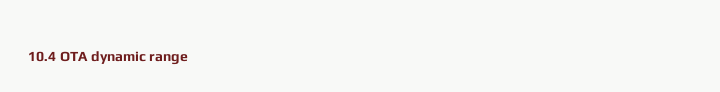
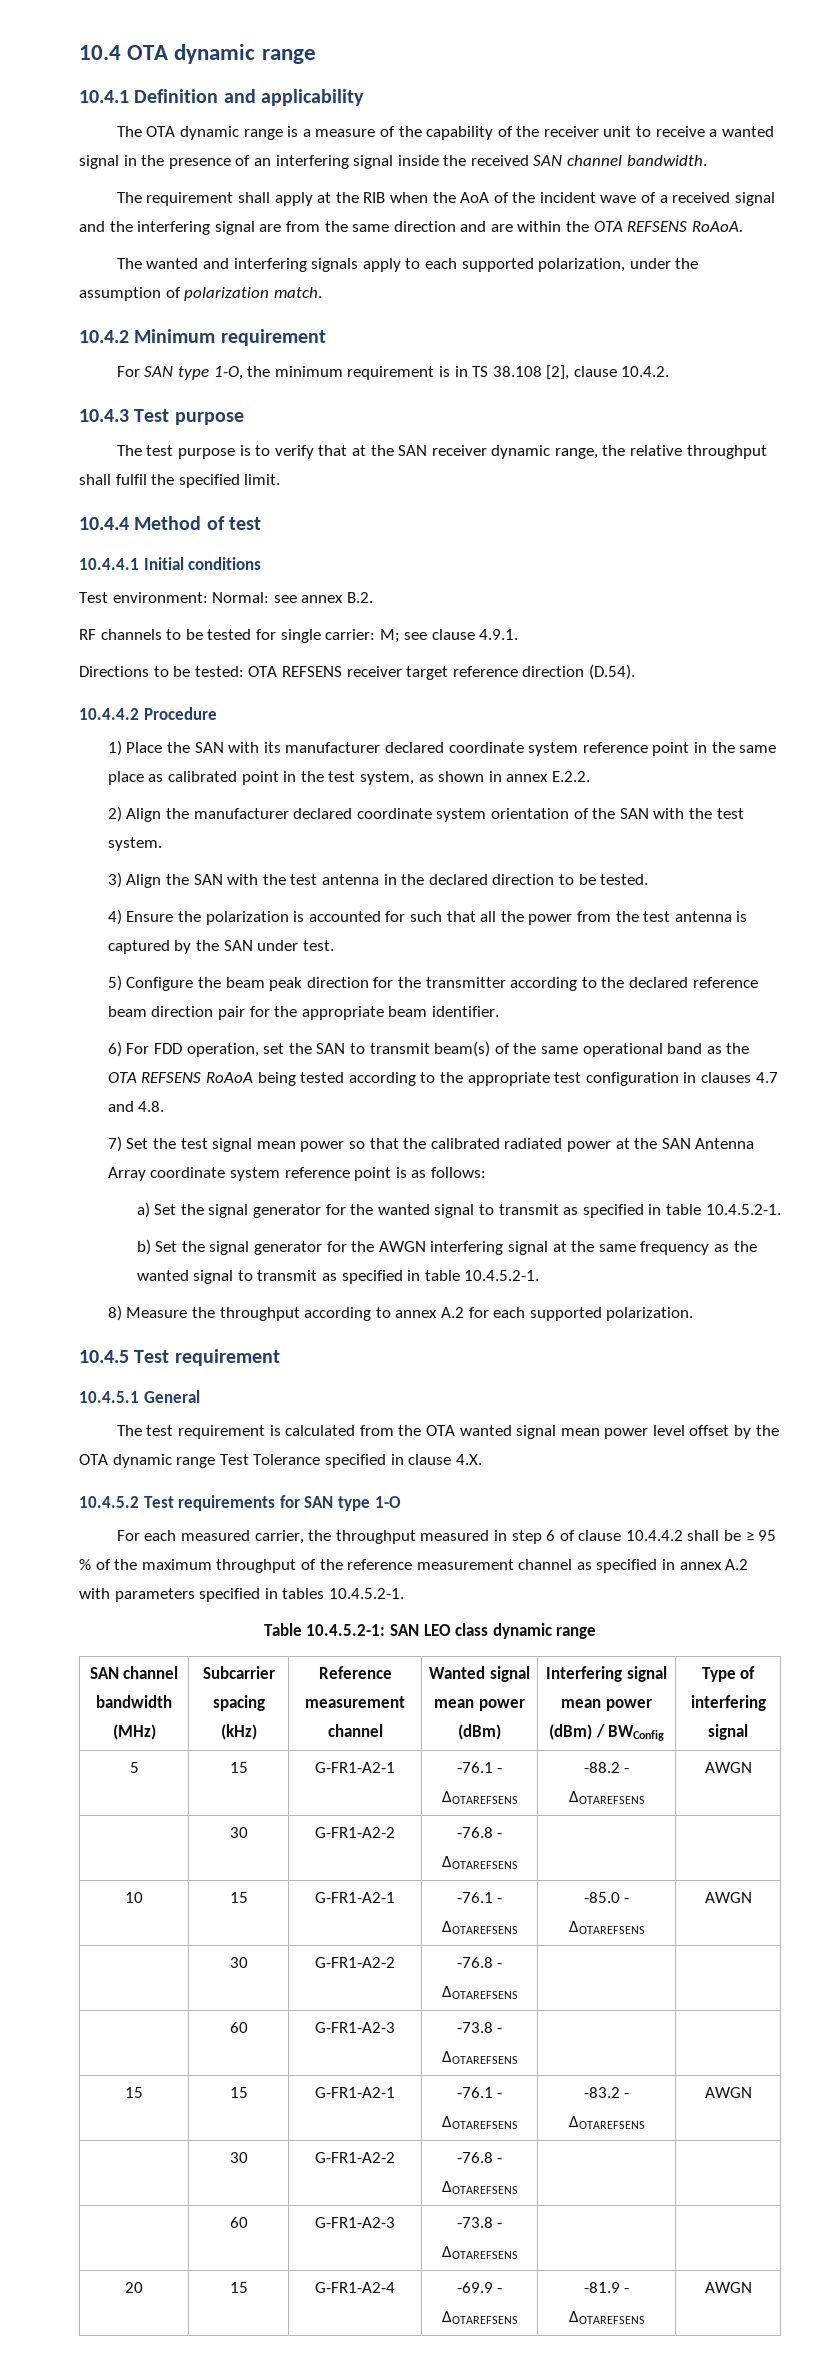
+ 10.4.1 Definition and applicability
+ The OTA dynamic range is a measure of the capability of the receiver unit to receive a wanted signal in the presence of an interfering signal inside the received SAN channel bandwidth.
+ The requirement shall apply at the RIB when the AoA of the incident wave of a received signal and the interfering signal are from the same direction and are within the OTA REFSENS RoAoA.
+ The wanted and interfering signals apply to each supported polarization, under the assumption of polarization match.
+ 10.4.2 Minimum requirement
+ For SAN type 1-O, the minimum requirement is in TS 38.108 [2], clause 10.4.2.
+ 10.4.3 Test purpose
+ The test purpose is to verify that at the SAN receiver dynamic range, the relative throughput shall fulfil the specified limit.
+ 10.4.4 Method of test
+ 10.4.4.1 Initial conditions
+ Test environment: Normal: see annex B.2.
+ RF channels to be tested for single carrier: M; see clause 4.9.1.
+ Directions to be tested: OTA REFSENS receiver target reference direction (D.54).
+ 10.4.4.2 Procedure
+ 1) Place the SAN with its manufacturer declared coordinate system reference point in the same place as calibrated point in the test system, as shown in annex E.2.2.
+ 2) Align the manufacturer declared coordinate system orientation of the SAN with the test system.
+ 3) Align the SAN with the test antenna in the declared direction to be tested.
+ 4) Ensure the polarization is accounted for such that all the power from the test antenna is captured by the SAN under test.
+ 5) Configure the beam peak direction for the transmitter according to the declared reference beam direction pair for the appropriate beam identifier.
+ 6) For FDD operation, set the SAN to transmit beam(s) of the same operational band as the OTA REFSENS RoAoA being tested according to the appropriate test configuration in clauses 4.7 and 4.8.
+ 7) Set the test signal mean power so that the calibrated radiated power at the SAN Antenna Array coordinate system reference point is as follows:
+ a) Set the signal generator for the wanted signal to transmit as specified in table 10.4.5.2-1.
+ b) Set the signal generator for the AWGN interfering signal at the same frequency as the wanted signal to transmit as specified in table 10.4.5.2-1.
+ 8) Measure the throughput according to annex A.2 for each supported polarization.
+ 10.4.5 Test requirement
+ 10.4.5.1 General
+ The test requirement is calculated from the OTA wanted signal mean power level offset by the OTA dynamic range Test Tolerance specified in clause 4.X.
+ 10.4.5.2 Test requirements for SAN type 1-O
+ For each measured carrier, the throughput measured in step 6 of clause 10.4.4.2 shall be ≥ 95 % of the maximum throughput of the reference measurement channel as specified in annex A.2 with parameters specified in tables 10.4.5.2-1.
+ Table 10.4.5.2-1: SAN LEO class dynamic range
+ SAN channel bandwidth (MHz) | Subcarrier spacing (kHz) | Reference measurement channel | Wanted signal mean power (dBm) | Interfering signal mean power (dBm) / BWConfig | Type of interfering signal
+ 5 | 15 | G-FR1-A2-1 | -76.1 - ΔOTAREFSENS | -88.2 - ΔOTAREFSENS | AWGN
+ | 30 | G-FR1-A2-2 | -76.8 - ΔOTAREFSENS | |
+ 10 | 15 | G-FR1-A2-1 | -76.1 - ΔOTAREFSENS | -85.0 - ΔOTAREFSENS | AWGN
+ | 30 | G-FR1-A2-2 | -76.8 - ΔOTAREFSENS | |
+ | 60 | G-FR1-A2-3 | -73.8 - ΔOTAREFSENS | |
+ 15 | 15 | G-FR1-A2-1 | -76.1 - ΔOTAREFSENS | -83.2 - ΔOTAREFSENS | AWGN
+ | 30 | G-FR1-A2-2 | -76.8 - ΔOTAREFSENS | |
+ | 60 | G-FR1-A2-3 | -73.8 - ΔOTAREFSENS | |
+ 20 | 15 | G-FR1-A2-4 | -69.9 - ΔOTAREFSENS | -81.9 - ΔOTAREFSENS | AWGN

